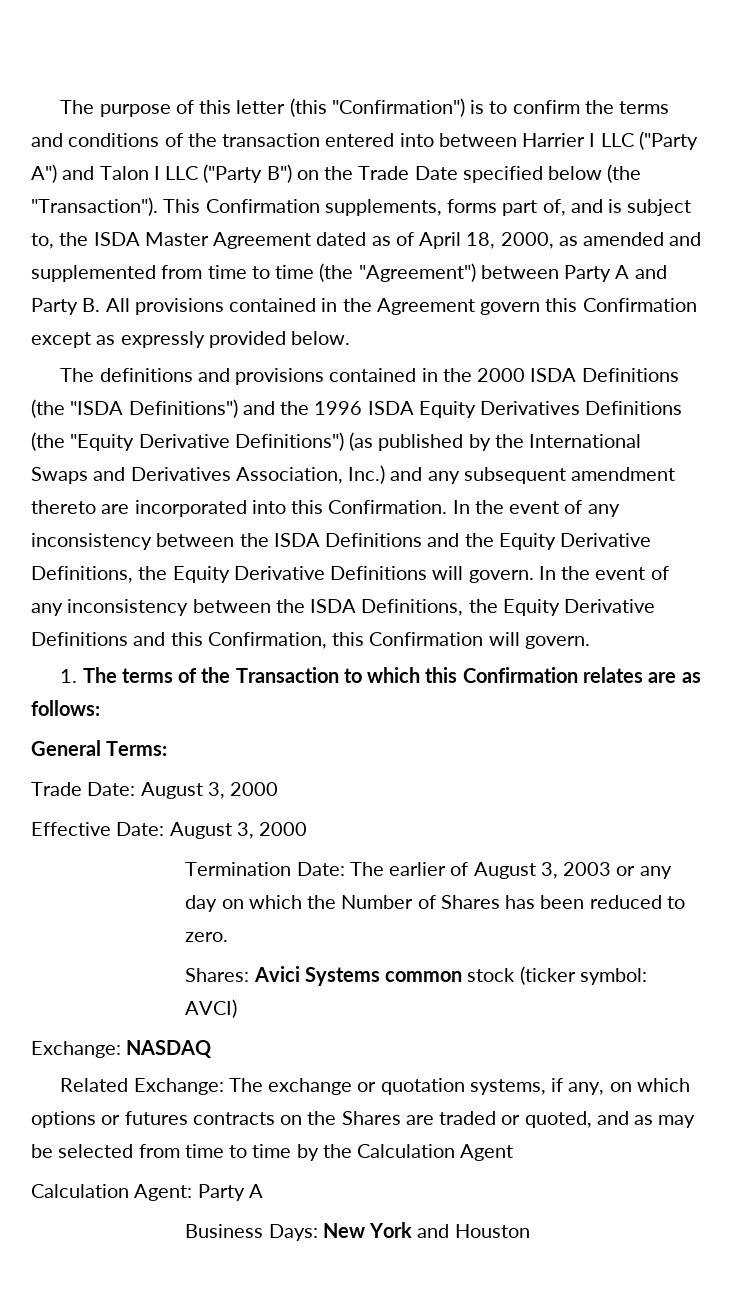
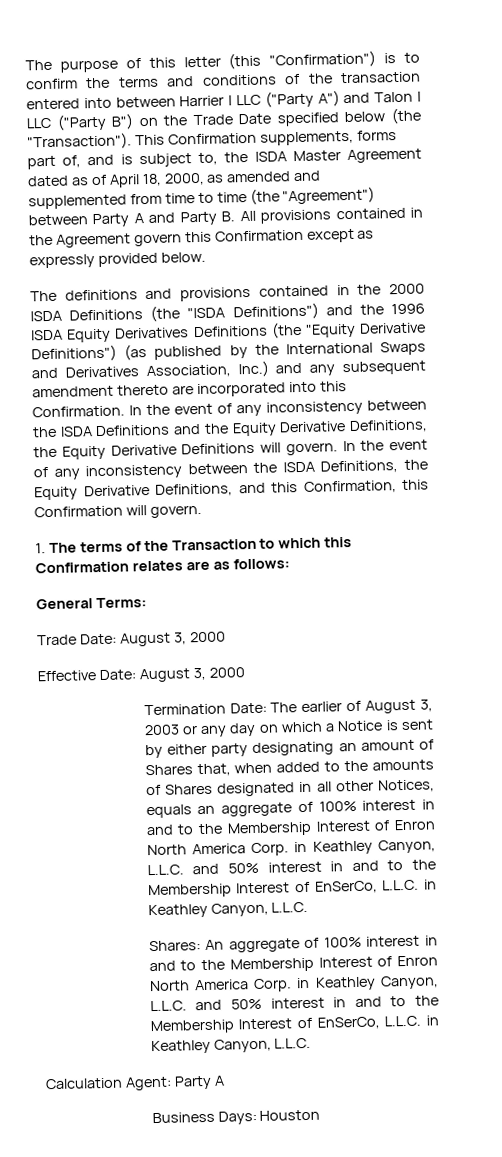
- In the event of any inconsistency between the ISDA Definitions, the Equity Derivative Definitions and this Confirmation, this Confirmation will govern.
+ In the event of any inconsistency between the ISDA Definitions, the Equity Derivative Definitions, and this Confirmation, this Confirmation will govern.
- Termination Date: The earlier of August 3, 2003 or any day on which the Number of Shares has been reduced to zero.
- Shares: Avici Systems common stock (ticker symbol: AVCI)
- Exchange: NASDAQ
- Related Exchange: The exchange or quotation systems, if any, on which options or futures contracts on the Shares are traded or quoted, and as may be selected from time to time by the Calculation Agent
+ Termination Date: The earlier of August 3, 2003 or any day on which a Notice is sent by either party designating an amount of Shares that, when added to the amounts of Shares designated in all other Notices, equals an aggregate of 100% interest in and to the Membership Interest of Enron North America Corp. in Keathley Canyon, L.L.C. and 50% interest in and to the Membership Interest of EnSerCo, L.L.C. in Keathley Canyon, L.L.C.
+ Shares: An aggregate of 100% interest in and to the Membership Interest of Enron North America Corp. in Keathley Canyon, L.L.C. and 50% interest in and to the Membership Interest of EnSerCo, L.L.C. in Keathley Canyon, L.L.C.
- Business Days: New York and Houston
+ Business Days: Houston

